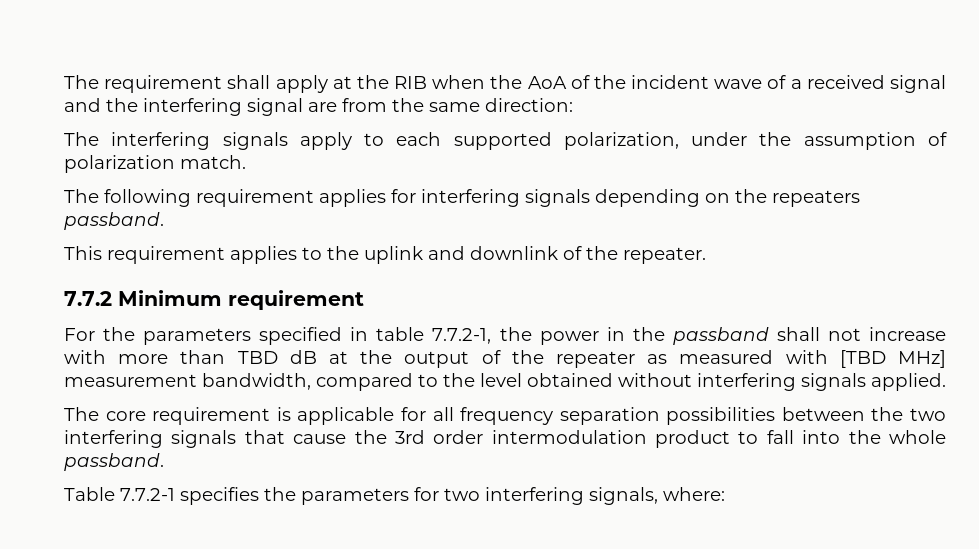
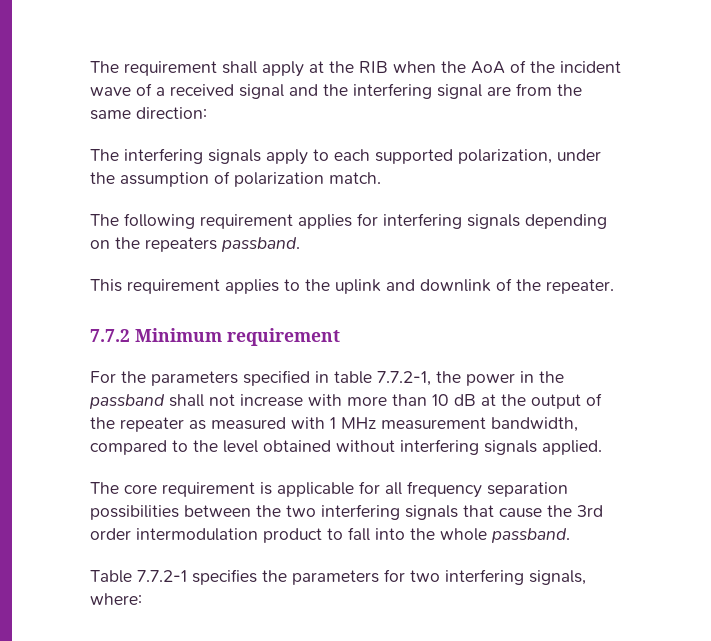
- For the parameters specified in table 7.7.2-1, the power in the passband shall not increase with more than TBD dB at the output of the repeater as measured with [TBD MHz] measurement bandwidth, compared to the level obtained without interfering signals applied.
+ For the parameters specified in table 7.7.2-1, the power in the passband shall not increase with more than 10 dB at the output of the repeater as measured with 1 MHz measurement bandwidth, compared to the level obtained without interfering signals applied.

